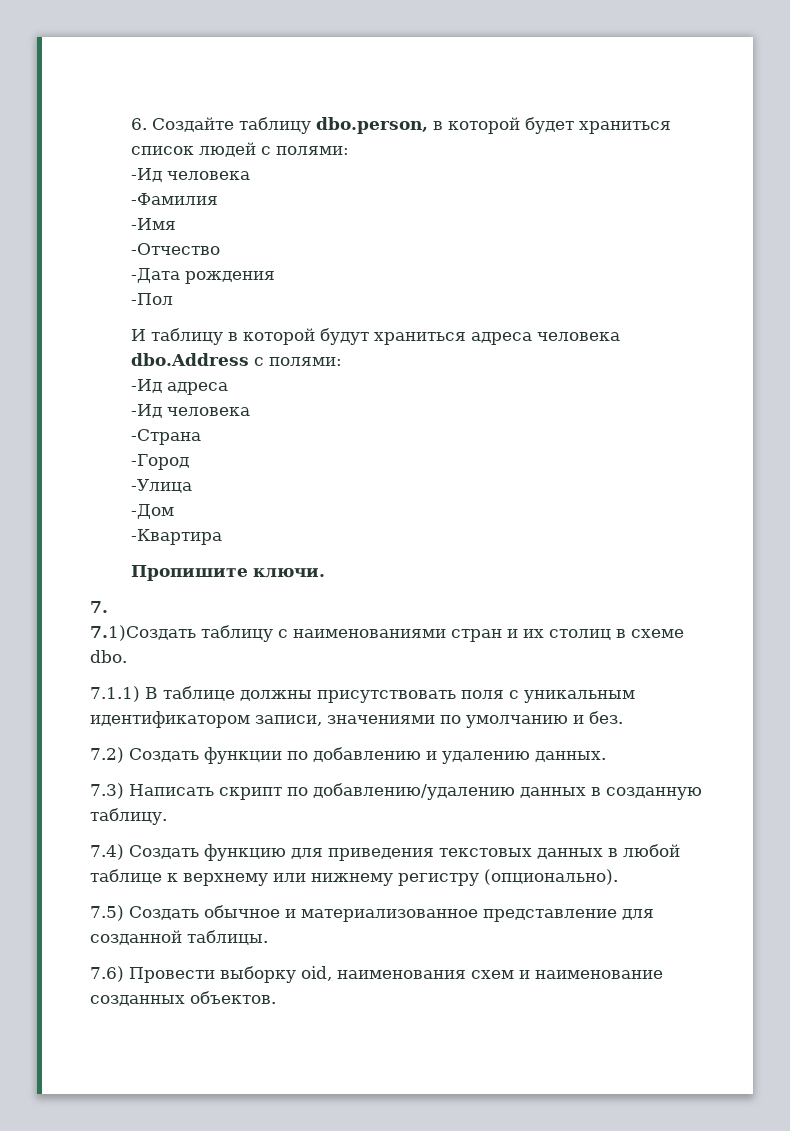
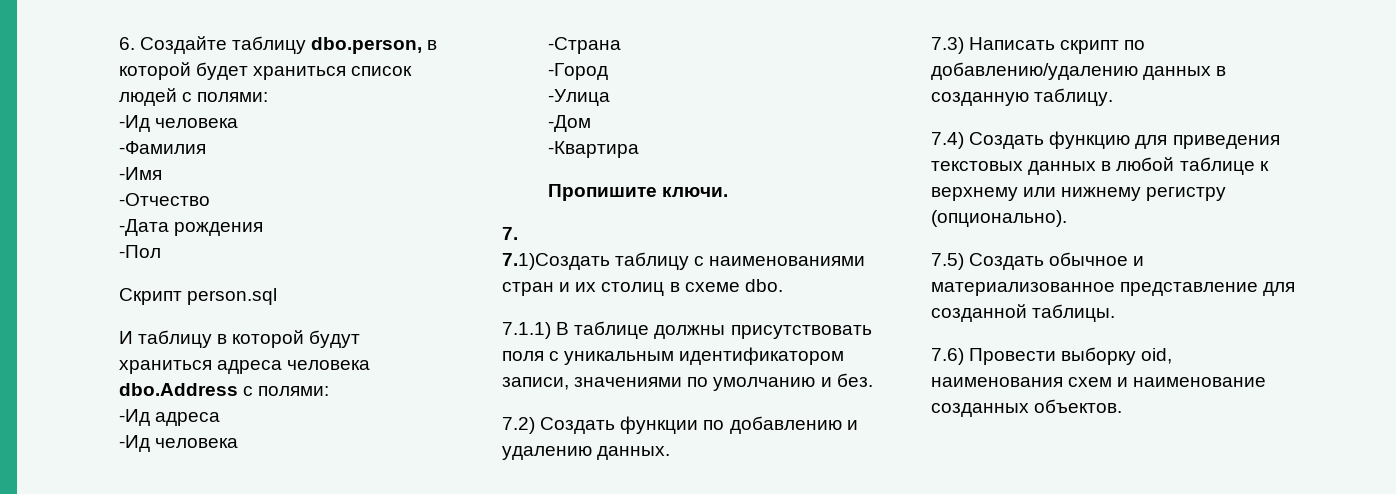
+ Скрипт person.sql

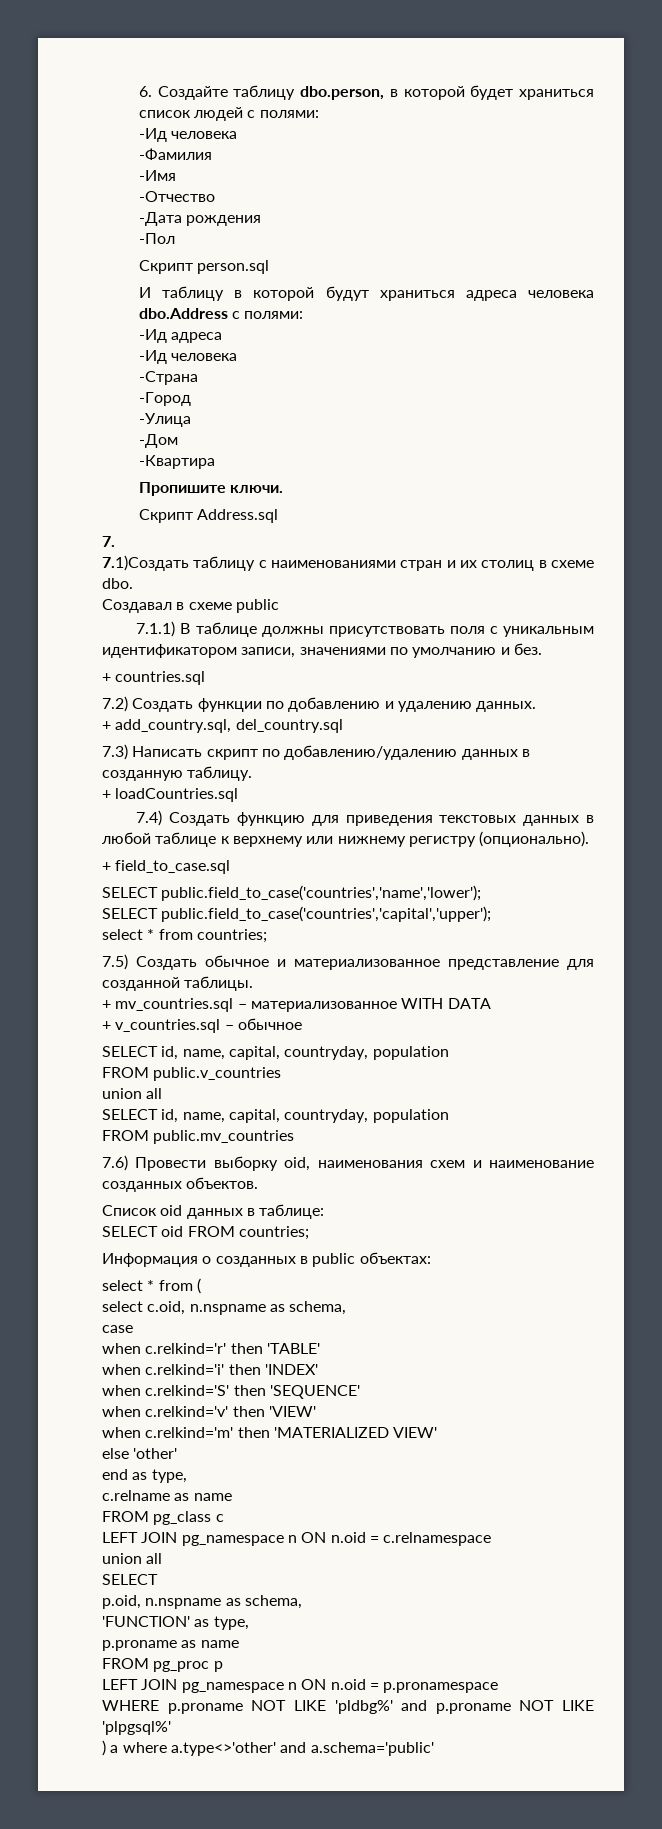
+ Скрипт Address.sql
+ Создавал в схеме public
+ + countries.sql
+ + add_country.sql, del_country.sql
+ + loadCountries.sql
+ + field_to_case.sql
+ SELECT public.field_to_case('countries','name','lower');
+ SELECT public.field_to_case('countries','capital','upper');
+ select * from countries;
+ + mv_countries.sql – материализованное WITH DATA
+ + v_countries.sql – обычное
+ SELECT id, name, capital, countryday, population
+ FROM public.v_countries
+ union all
+ SELECT id, name, capital, countryday, population
+ FROM public.mv_countries
+ Список oid данных в таблице:
+ SELECT oid FROM countries;
+ Информация о созданных в public объектах:
+ select * from (
+ select c.oid, n.nspname as schema,
+ case
+ when c.relkind='r' then 'TABLE'
+ when c.relkind='i' then 'INDEX'
+ when c.relkind='S' then 'SEQUENCE'
+ when c.relkind='v' then 'VIEW'
+ when c.relkind='m' then 'MATERIALIZED VIEW'
+ else 'other'
+ end as type,
+ c.relname as name
+ FROM pg_class c
+ LEFT JOIN pg_namespace n ON n.oid = c.relnamespace
+ union all
+ SELECT
+ p.oid, n.nspname as schema,
+ 'FUNCTION' as type,
+ p.proname as name
+ FROM pg_proc p
+ LEFT JOIN pg_namespace n ON n.oid = p.pronamespace
+ WHERE p.proname NOT LIKE 'pldbg%' and p.proname NOT LIKE 'plpgsql%'
+ ) a where a.type<>'other' and a.schema='public'

